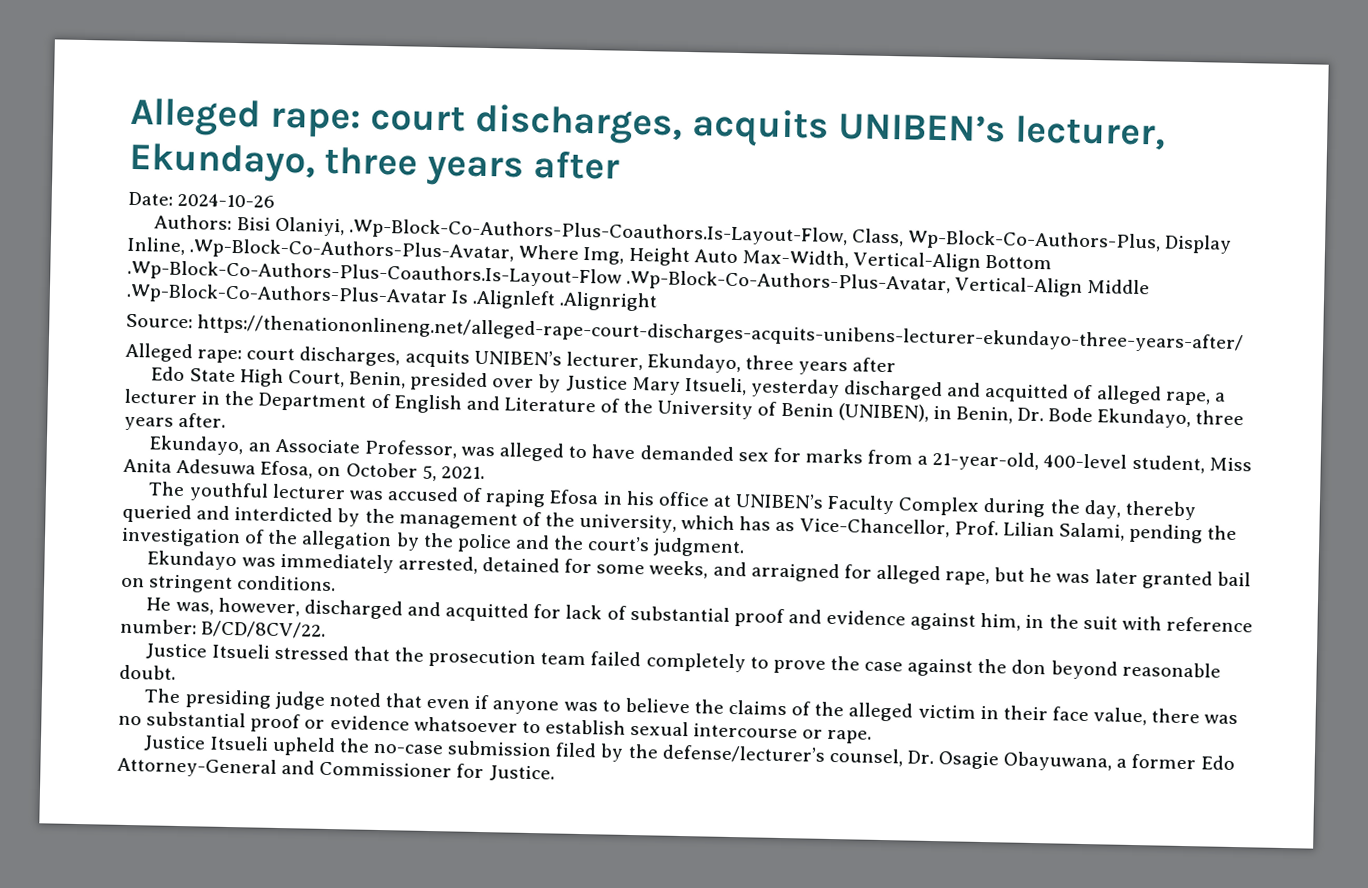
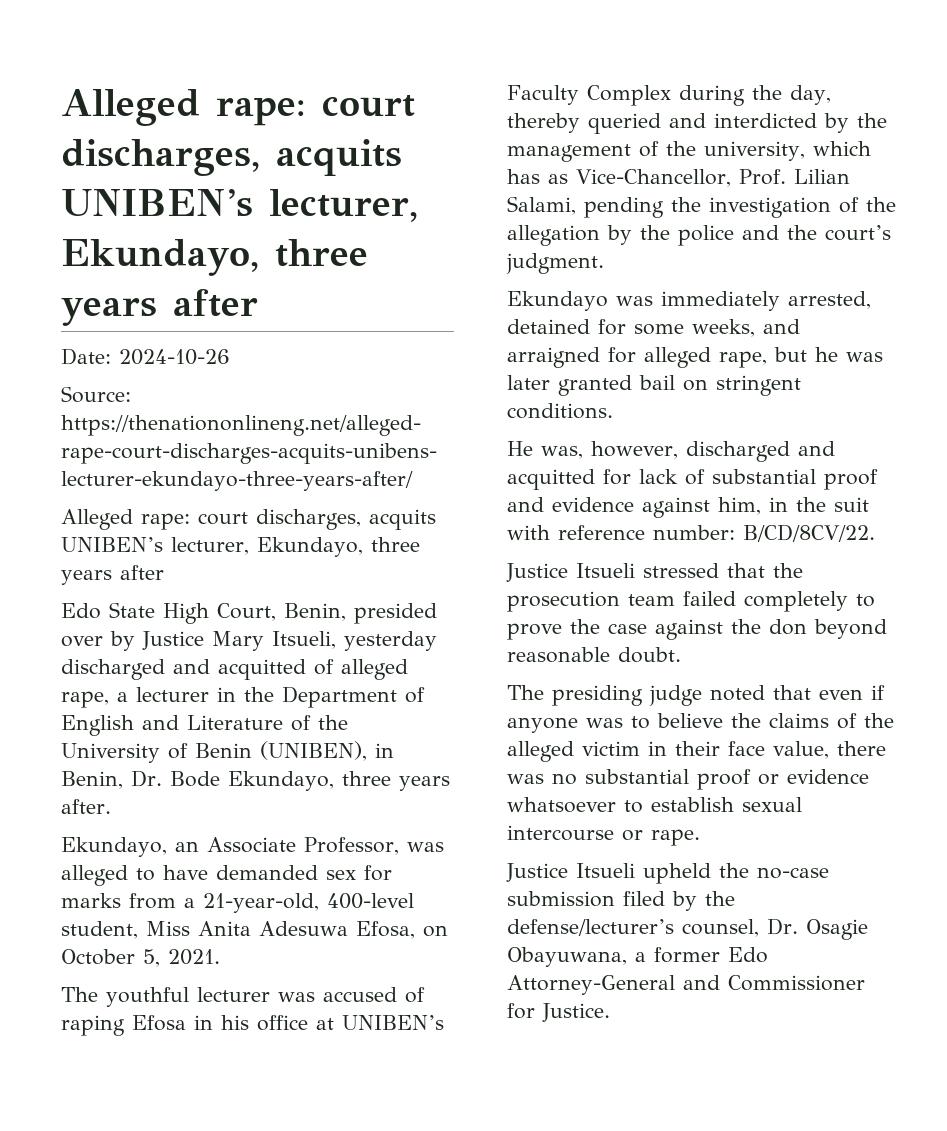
- Authors: Bisi Olaniyi, .Wp-Block-Co-Authors-Plus-Coauthors.Is-Layout-Flow, Class, Wp-Block-Co-Authors-Plus, Display Inline, .Wp-Block-Co-Authors-Plus-Avatar, Where Img, Height Auto Max-Width, Vertical-Align Bottom .Wp-Block-Co-Authors-Plus-Coauthors.Is-Layout-Flow .Wp-Block-Co-Authors-Plus-Avatar, Vertical-Align Middle .Wp-Block-Co-Authors-Plus-Avatar Is .Alignleft .Alignright

